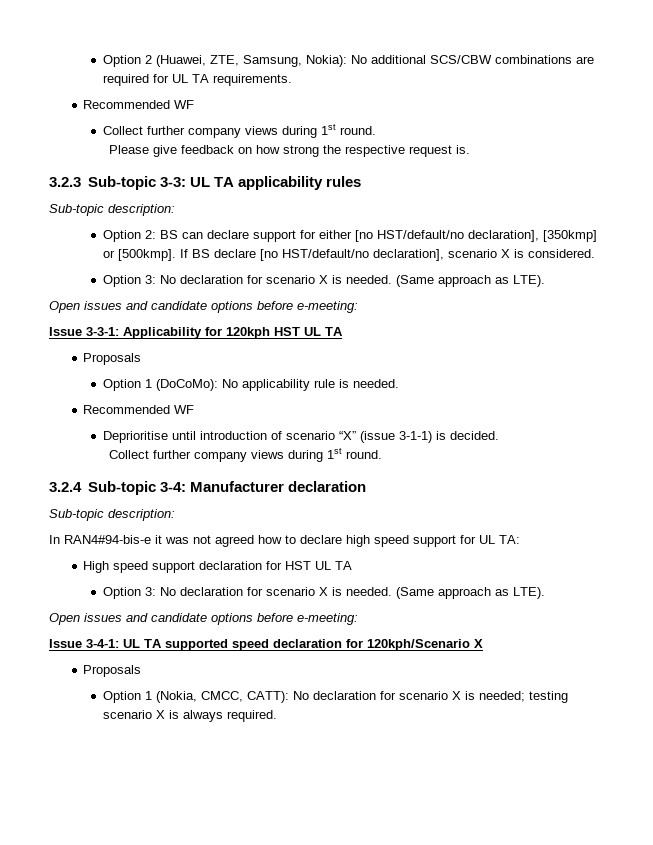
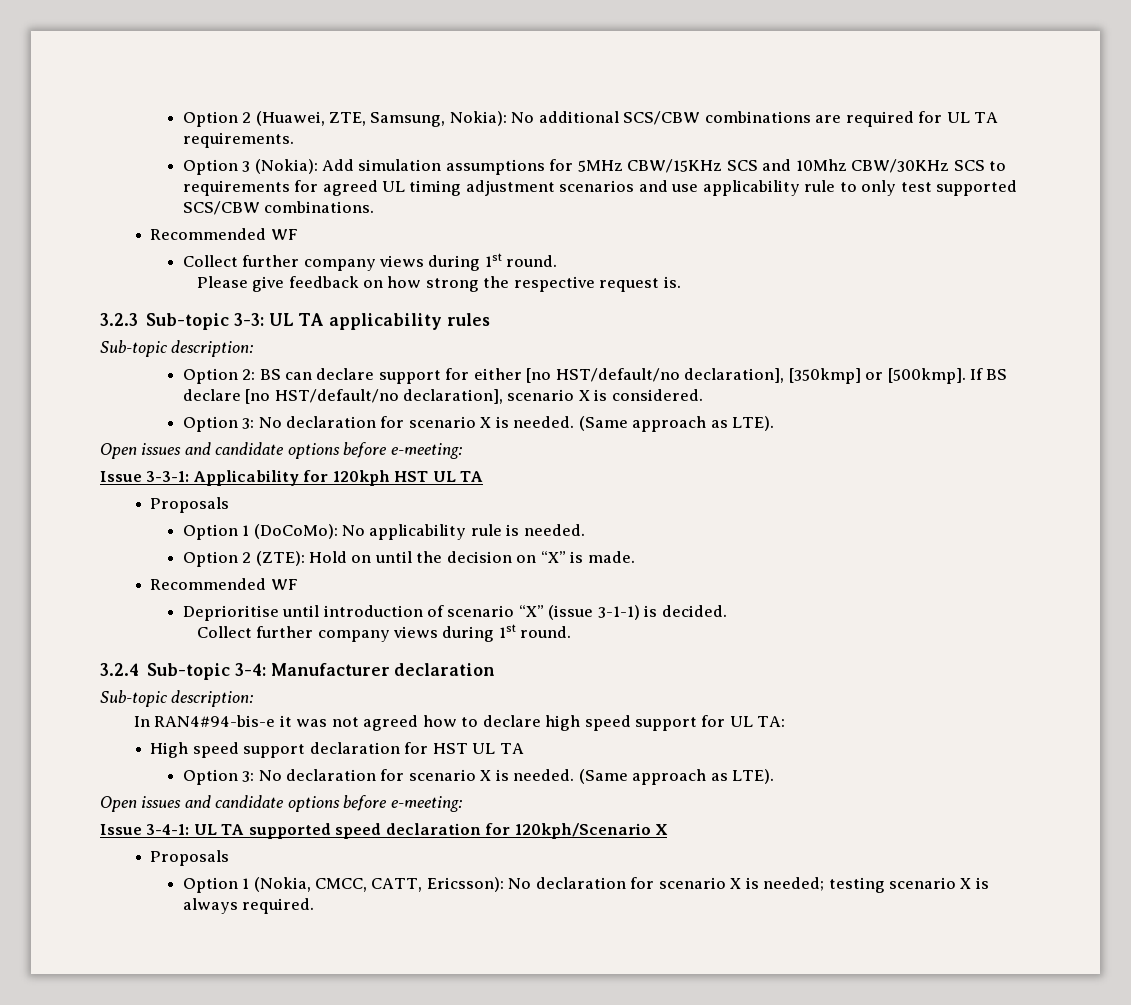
+ Option 3 (Nokia): Add simulation assumptions for 5MHz CBW/15KHz SCS and 10Mhz CBW/30KHz SCS to requirements for agreed UL timing adjustment scenarios and use applicability rule to only test supported SCS/CBW combinations.
+ Option 2 (ZTE): Hold on until the decision on “X” is made.
- Option 1 (Nokia, CMCC, CATT): No declaration for scenario X is needed; testing scenario X is always required.
+ Option 1 (Nokia, CMCC, CATT, Ericsson): No declaration for scenario X is needed; testing scenario X is always required.

